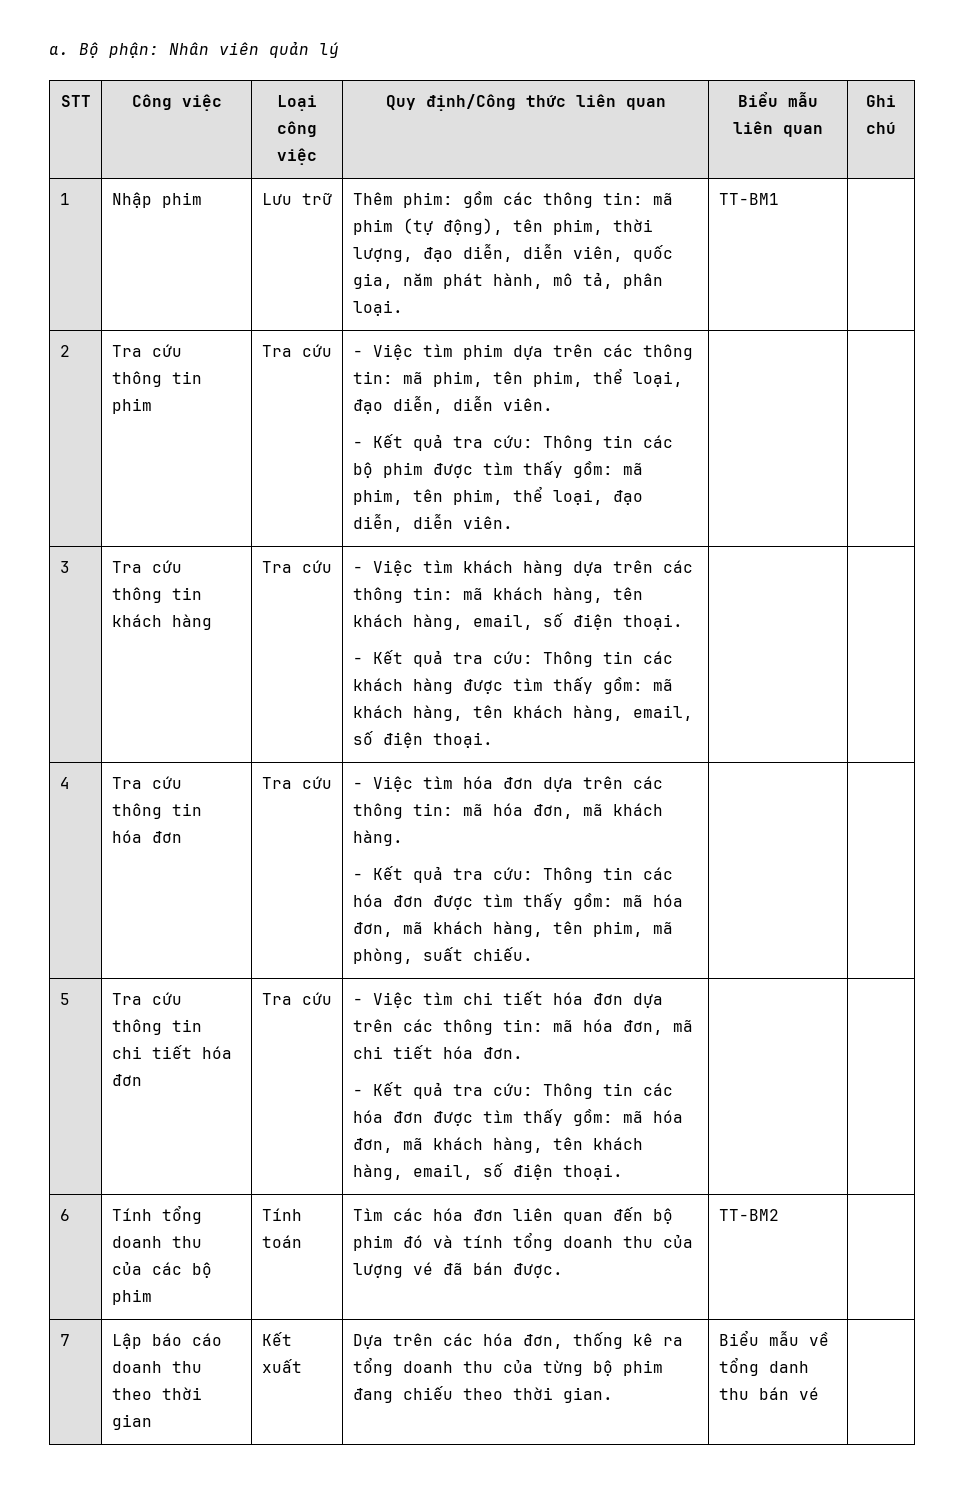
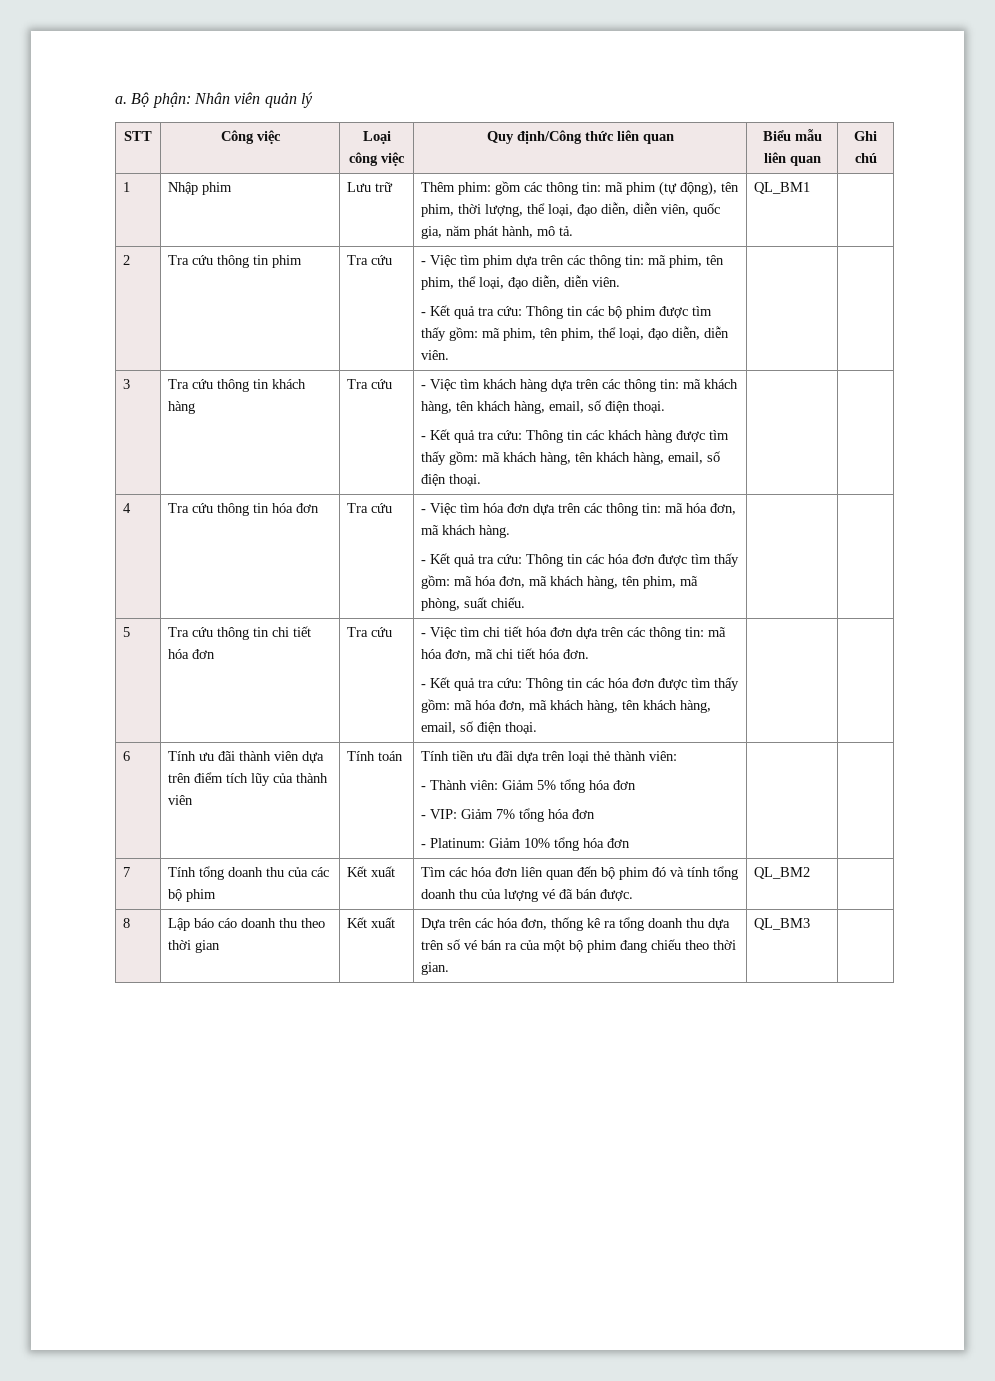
- 1 | Nhập phim | Lưu trữ | Thêm phim: gồm các thông tin: mã phim (tự động), tên phim, thời lượng, đạo diễn, diễn viên, quốc gia, năm phát hành, mô tả, phân loại. | TT-BM1 |
+ 1 | Nhập phim | Lưu trữ | Thêm phim: gồm các thông tin: mã phim (tự động), tên phim, thời lượng, thể loại, đạo diễn, diễn viên, quốc gia, năm phát hành, mô tả. | QL_BM1 |
- Tính tổng doanh thu của các bộ phim | Tính toán | Tìm các hóa đơn liên quan đến bộ phim đó và tính tổng doanh thu của lượng vé đã bán được. | TT-BM2 |
- 7 | Lập báo cáo doanh thu theo thời gian | Kết xuất | Dựa trên các hóa đơn, thống kê ra tổng doanh thu của từng bộ phim đang chiếu theo thời gian. | Biểu mẫu về tổng danh thu bán vé |
+ Tính ưu đãi thành viên dựa trên điểm tích lũy của thành viên | Tính toán | Tính tiền ưu đãi dựa trên loại thẻ thành viên:
+ - Thành viên: Giảm 5% tổng hóa đơn
+ - VIP: Giảm 7% tổng hóa đơn
+ - Platinum: Giảm 10% tổng hóa đơn | |
+ 7 | Tính tổng doanh thu của các bộ phim | Kết xuất | Tìm các hóa đơn liên quan đến bộ phim đó và tính tổng doanh thu của lượng vé đã bán được. | QL_BM2 |
+ 8 | Lập báo cáo doanh thu theo thời gian | Kết xuất | Dựa trên các hóa đơn, thống kê ra tổng doanh thu dựa trên số vé bán ra của một bộ phim đang chiếu theo thời gian. | QL_BM3 |

